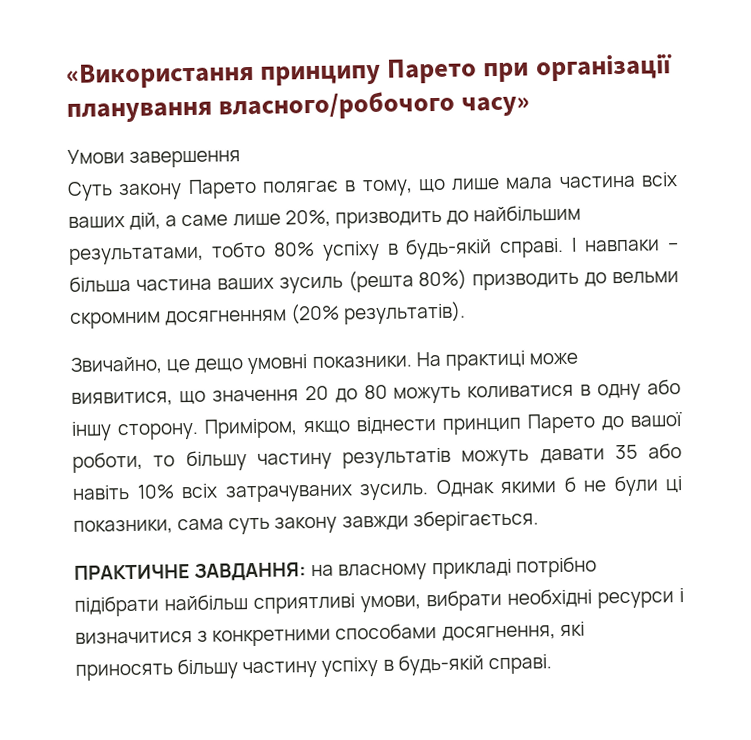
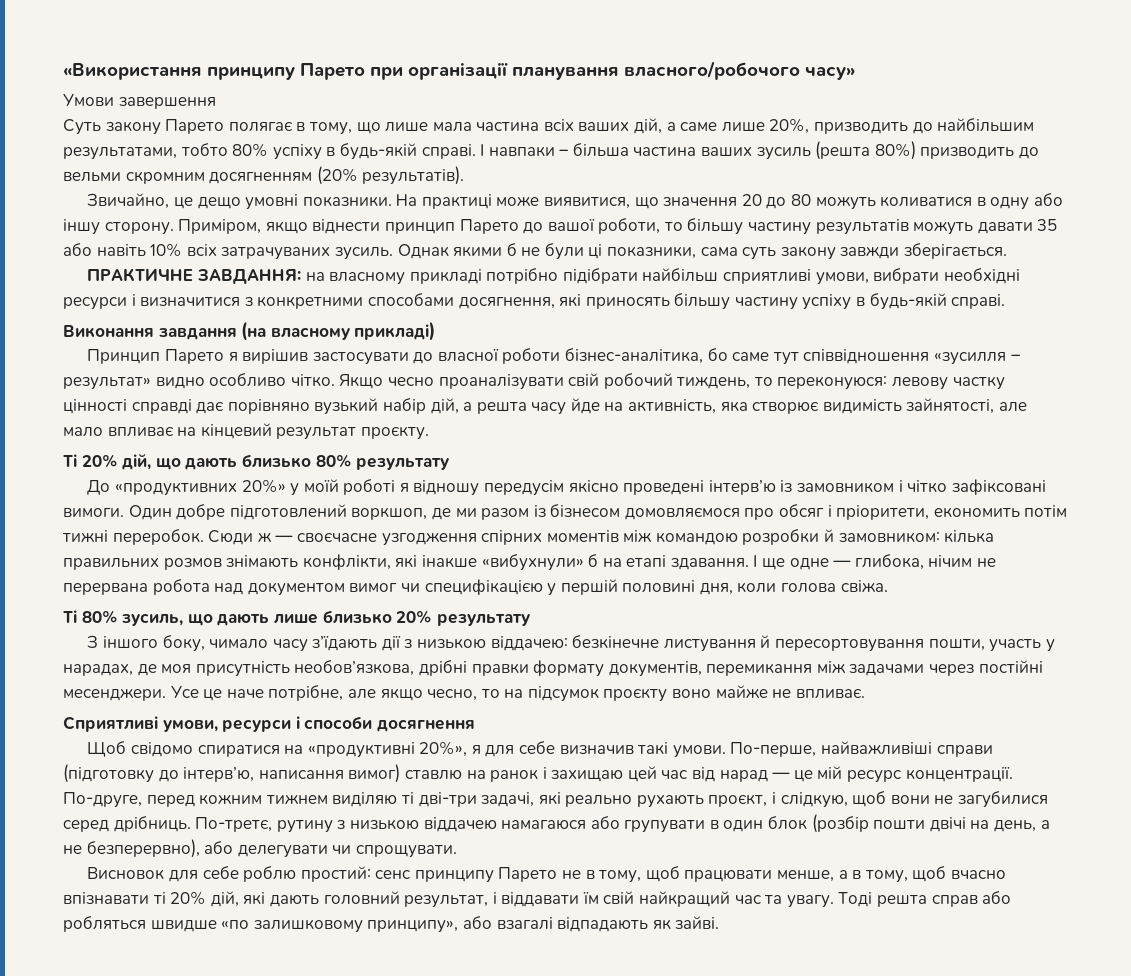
+ Виконання завдання (на власному прикладі)
+ Принцип Парето я вирішив застосувати до власної роботи бізнес-аналітика, бо саме тут співвідношення «зусилля – результат» видно особливо чітко. Якщо чесно проаналізувати свій робочий тиждень, то переконуюся: левову частку цінності справді дає порівняно вузький набір дій, а решта часу йде на активність, яка створює видимість зайнятості, але мало впливає на кінцевий результат проєкту.
+ Ті 20% дій, що дають близько 80% результату
+ До «продуктивних 20%» у моїй роботі я відношу передусім якісно проведені інтерв’ю із замовником і чітко зафіксовані вимоги. Один добре підготовлений воркшоп, де ми разом із бізнесом домовляємося про обсяг і пріоритети, економить потім тижні переробок. Сюди ж — своєчасне узгодження спірних моментів між командою розробки й замовником: кілька правильних розмов знімають конфлікти, які інакше «вибухнули» б на етапі здавання. І ще одне — глибока, нічим не перервана робота над документом вимог чи специфікацією у першій половині дня, коли голова свіжа.
+ Ті 80% зусиль, що дають лише близько 20% результату
+ З іншого боку, чимало часу з’їдають дії з низькою віддачею: безкінечне листування й пересортовування пошти, участь у нарадах, де моя присутність необов’язкова, дрібні правки формату документів, перемикання між задачами через постійні месенджери. Усе це наче потрібне, але якщо чесно, то на підсумок проєкту воно майже не впливає.
+ Сприятливі умови, ресурси і способи досягнення
+ Щоб свідомо спиратися на «продуктивні 20%», я для себе визначив такі умови. По-перше, найважливіші справи (підготовку до інтерв’ю, написання вимог) ставлю на ранок і захищаю цей час від нарад — це мій ресурс концентрації. По-друге, перед кожним тижнем виділяю ті дві-три задачі, які реально рухають проєкт, і слідкую, щоб вони не загубилися серед дрібниць. По-третє, рутину з низькою віддачею намагаюся або групувати в один блок (розбір пошти двічі на день, а не безперервно), або делегувати чи спрощувати.
+ Висновок для себе роблю простий: сенс принципу Парето не в тому, щоб працювати менше, а в тому, щоб вчасно впізнавати ті 20% дій, які дають головний результат, і віддавати їм свій найкращий час та увагу. Тоді решта справ або робляться швидше «по залишковому принципу», або взагалі відпадають як зайві.

